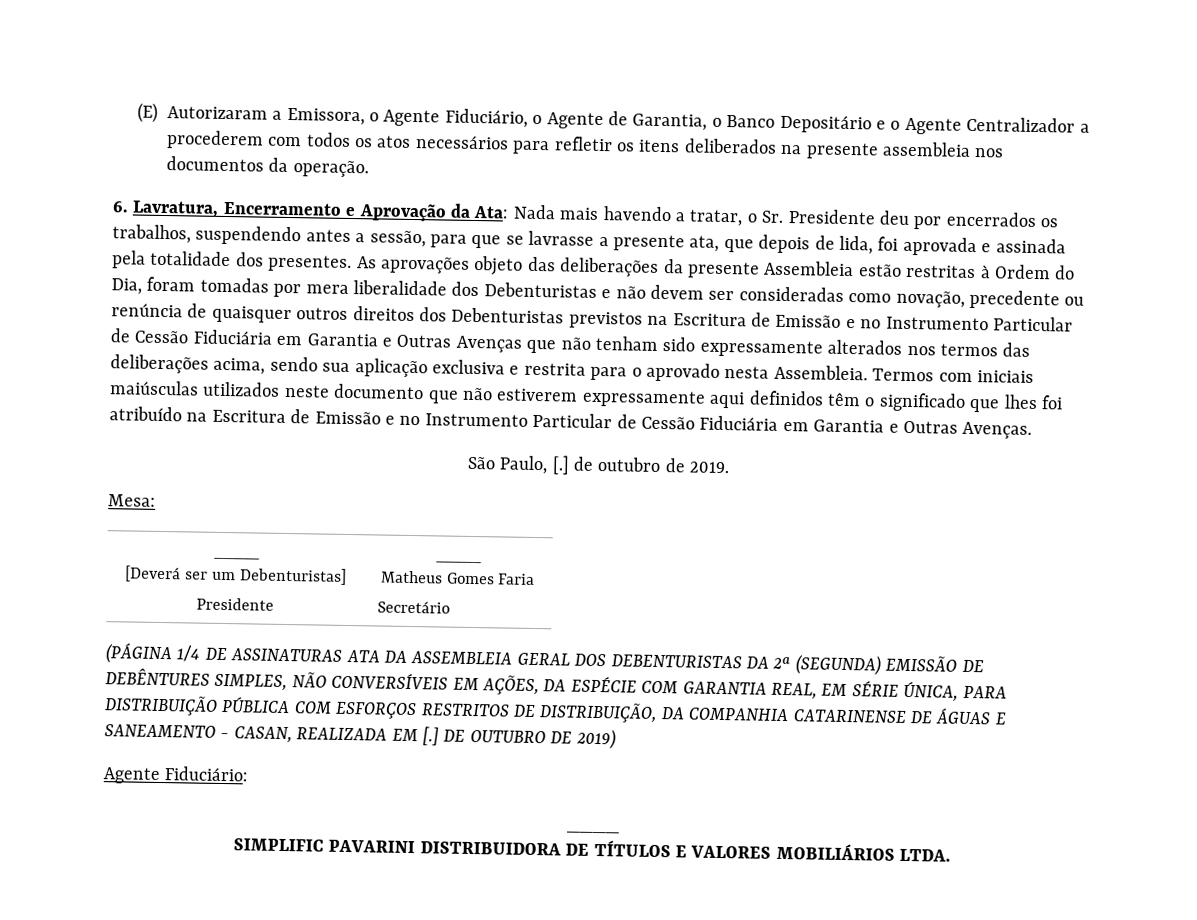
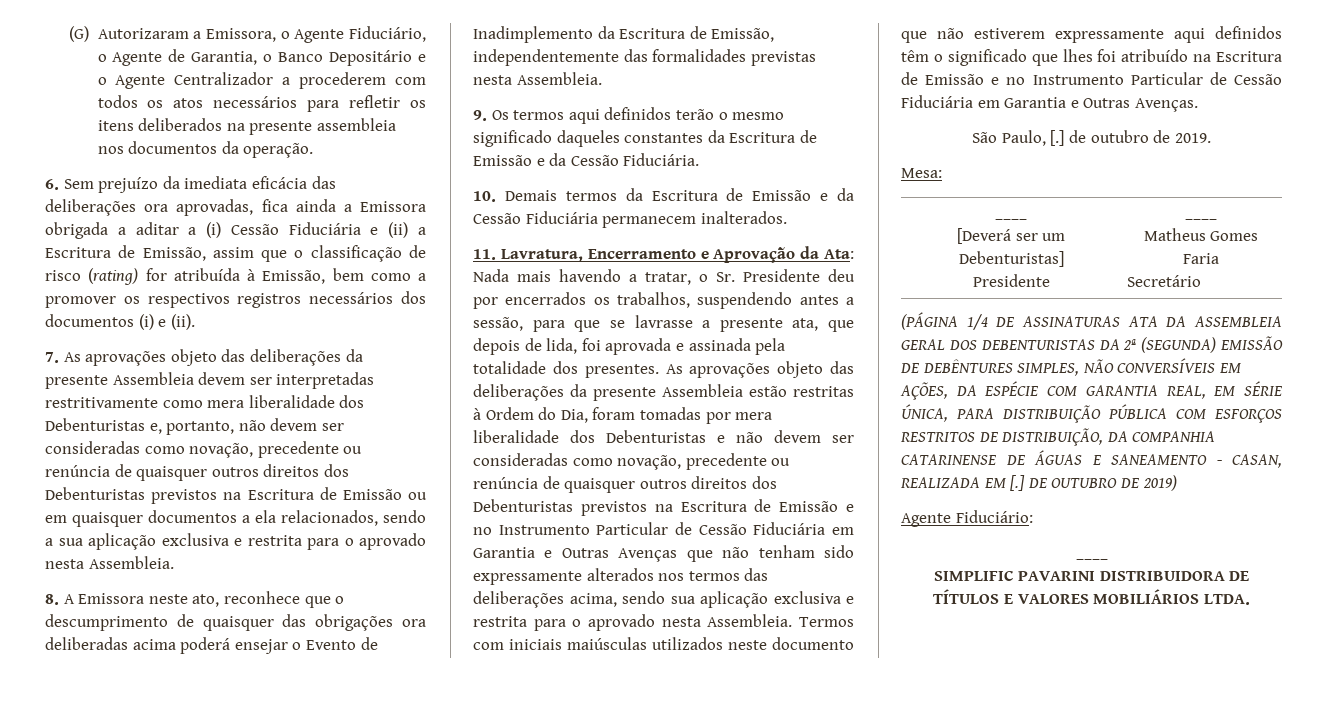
- (E) Autorizaram a Emissora, o Agente Fiduciário, o Agente de Garantia, o Banco Depositário e o Agente Centralizador a procederem com todos os atos necessários para refletir os itens deliberados na presente assembleia nos documentos da operação.
+ (G) Autorizaram a Emissora, o Agente Fiduciário, o Agente de Garantia, o Banco Depositário e o Agente Centralizador a procederem com todos os atos necessários para refletir os itens deliberados na presente assembleia nos documentos da operação.
- 6. Lavratura, Encerramento e Aprovação da Ata: Nada mais havendo a tratar, o Sr. Presidente deu por encerrados os trabalhos, suspendendo antes a sessão, para que se lavrasse a presente ata, que depois de lida, foi aprovada e assinada pela totalidade dos presentes.
+ 6. Sem prejuízo da imediata eficácia das deliberações ora aprovadas, fica ainda a Emissora obrigada a aditar a (i) Cessão Fiduciária e (ii) a Escritura de Emissão, assim que o classificação de risco (rating) for atribuída à Emissão, bem como a promover os respectivos registros necessários dos documentos (i) e (ii).
+ 7. As aprovações objeto das deliberações da presente Assembleia devem ser interpretadas restritivamente como mera liberalidade dos Debenturistas e, portanto, não devem ser consideradas como novação, precedente ou renúncia de quaisquer outros direitos dos Debenturistas previstos na Escritura de Emissão ou em quaisquer documentos a ela relacionados, sendo a sua aplicação exclusiva e restrita para o aprovado nesta Assembleia.
+ 8. A Emissora neste ato, reconhece que o descumprimento de quaisquer das obrigações ora deliberadas acima poderá ensejar o Evento de Inadimplemento da Escritura de Emissão, independentemente das formalidades previstas nesta Assembleia.
+ 9. Os termos aqui definidos terão o mesmo significado daqueles constantes da Escritura de Emissão e da Cessão Fiduciária.
+ 10. Demais termos da Escritura de Emissão e da Cessão Fiduciária permanecem inalterados.
+ 11. Lavratura, Encerramento e Aprovação da Ata: Nada mais havendo a tratar, o Sr. Presidente deu por encerrados os trabalhos, suspendendo antes a sessão, para que se lavrasse a presente ata, que depois de lida, foi aprovada e assinada pela totalidade dos presentes.

